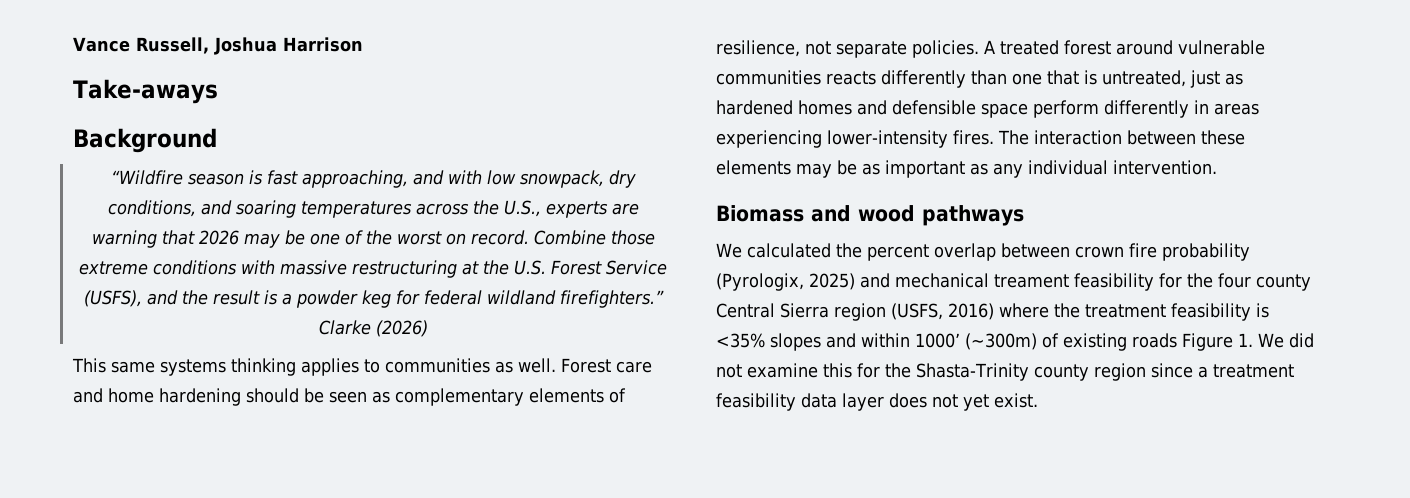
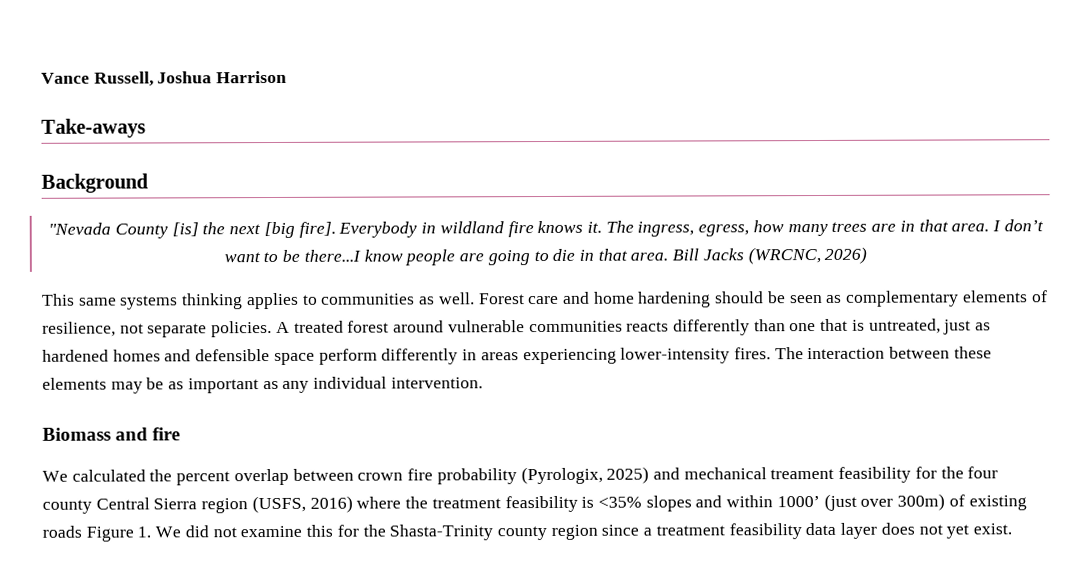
- “Wildfire season is fast approaching, and with low snowpack, dry conditions, and soaring temperatures across the U.S., experts are warning that 2026 may be one of the worst on record. Combine those extreme conditions with massive restructuring at the U.S. Forest Service (USFS), and the result is a powder keg for federal wildland firefighters.” Clarke (2026)
+ "Nevada County [is] the next [big fire]. Everybody in wildland fire knows it. The ingress, egress, how many trees are in that area. I don’t want to be there...I know people are going to die in that area. Bill Jacks (WRCNC, 2026)
- Biomass and wood pathways
+ Biomass and fire
- We calculated the percent overlap between crown fire probability (Pyrologix, 2025) and mechanical treament feasibility for the four county Central Sierra region (USFS, 2016) where the treatment feasibility is <35% slopes and within 1000’ (~300m) of existing roads Figure 1. We did not examine this for the Shasta-Trinity county region since a treatment feasibility data layer does not yet exist.
+ We calculated the percent overlap between crown fire probability (Pyrologix, 2025) and mechanical treament feasibility for the four county Central Sierra region (USFS, 2016) where the treatment feasibility is <35% slopes and within 1000’ (just over 300m) of existing roads Figure 1. We did not examine this for the Shasta-Trinity county region since a treatment feasibility data layer does not yet exist.

